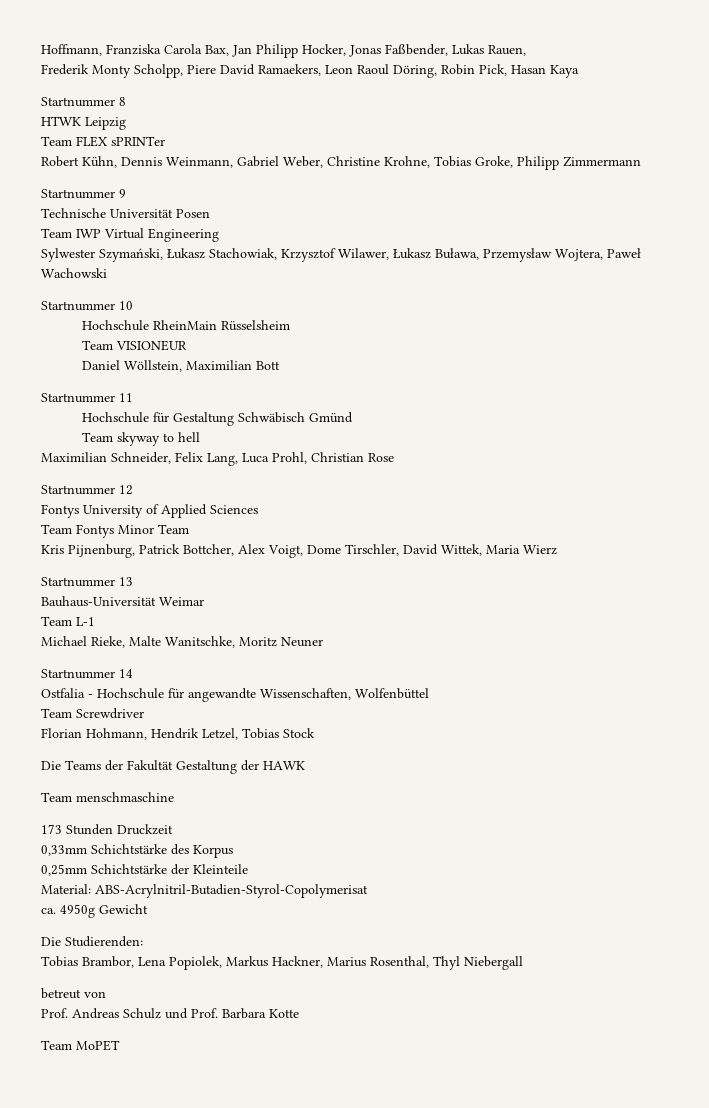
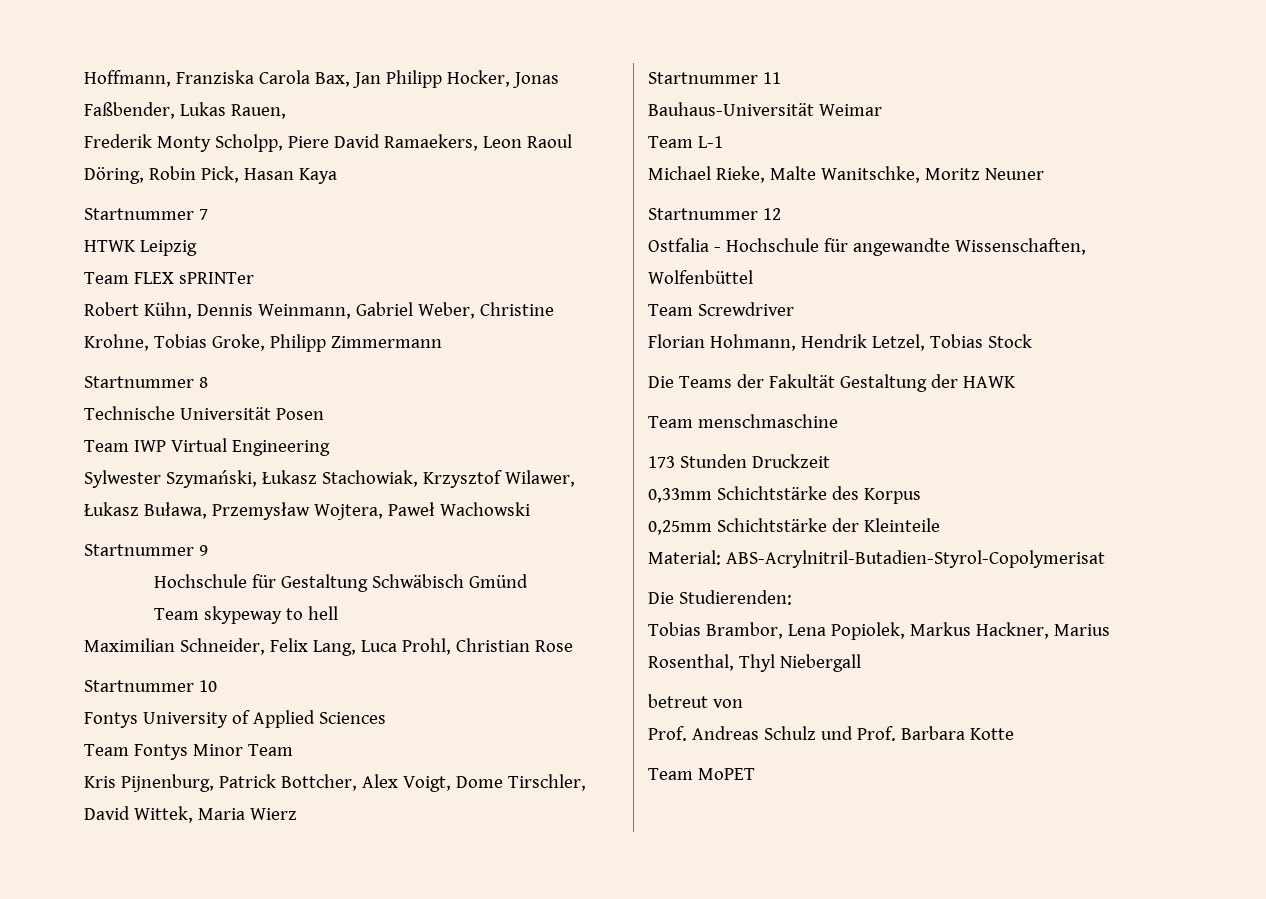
- Startnummer 8
+ Startnummer 7
- Startnummer 9
+ Startnummer 8
- Startnummer 10
- Hochschule RheinMain Rüsselsheim
- Team VISIONEUR
- Daniel Wöllstein, Maximilian Bott
- Startnummer 11
+ Startnummer 9
- Team skyway to hell
+ Team skypeway to hell
- Startnummer 12
+ Startnummer 10
- Startnummer 13
+ Startnummer 11
- Startnummer 14
+ Startnummer 12
- ca. 4950g Gewicht

